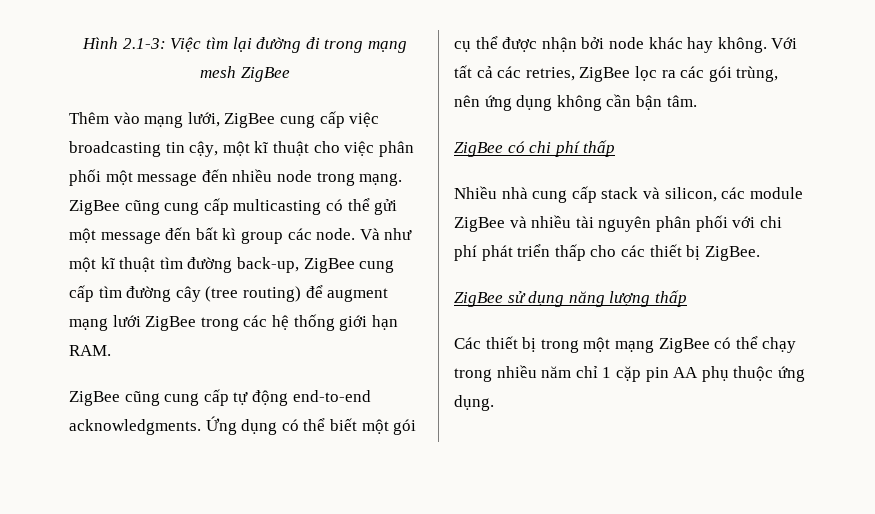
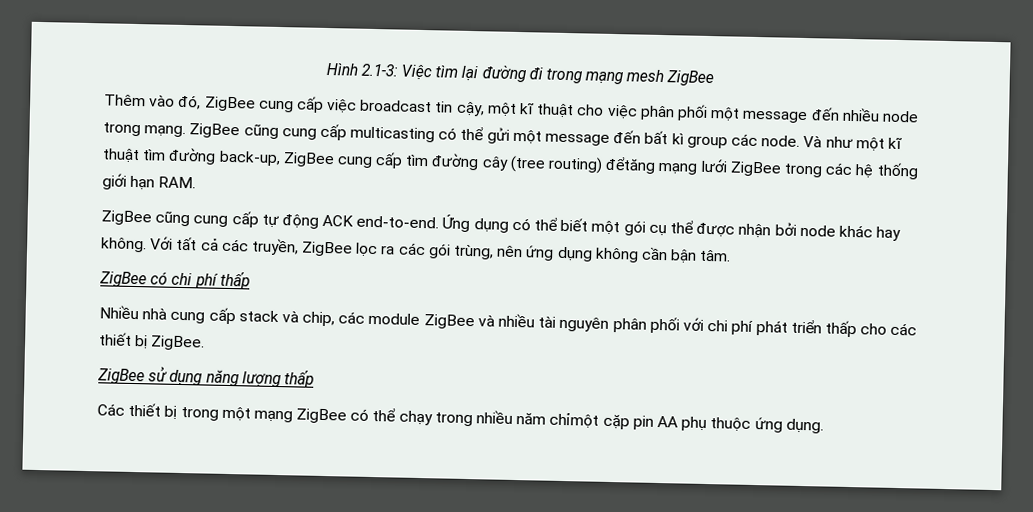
- Thêm vào mạng lưới, ZigBee cung cấp việc broadcasting tin cậy, một kĩ thuật cho việc phân phối một message đến nhiều node trong mạng.
+ Thêm vào đó, ZigBee cung cấp việc broadcast tin cậy, một kĩ thuật cho việc phân phối một message đến nhiều node trong mạng.
- Và như một kĩ thuật tìm đường back-up, ZigBee cung cấp tìm đường cây (tree routing) để augment mạng lưới ZigBee trong các hệ thống giới hạn RAM.
+ Và như một kĩ thuật tìm đường back-up, ZigBee cung cấp tìm đường cây (tree routing) đểtăng mạng lưới ZigBee trong các hệ thống giới hạn RAM.
- ZigBee cũng cung cấp tự động end-to-end acknowledgments.
+ ZigBee cũng cung cấp tự động ACK end-to-end.
- Với tất cả các retries, ZigBee lọc ra các gói trùng, nên ứng dụng không cần bận tâm.
+ Với tất cả các truyền, ZigBee lọc ra các gói trùng, nên ứng dụng không cần bận tâm.
- Nhiều nhà cung cấp stack và silicon, các module ZigBee và nhiều tài nguyên phân phối với chi phí phát triển thấp cho các thiết bị ZigBee.
+ Nhiều nhà cung cấp stack và chip, các module ZigBee và nhiều tài nguyên phân phối với chi phí phát triển thấp cho các thiết bị ZigBee.
- Các thiết bị trong một mạng ZigBee có thể chạy trong nhiều năm chỉ 1 cặp pin AA phụ thuộc ứng dụng.
+ Các thiết bị trong một mạng ZigBee có thể chạy trong nhiều năm chỉmột cặp pin AA phụ thuộc ứng dụng.

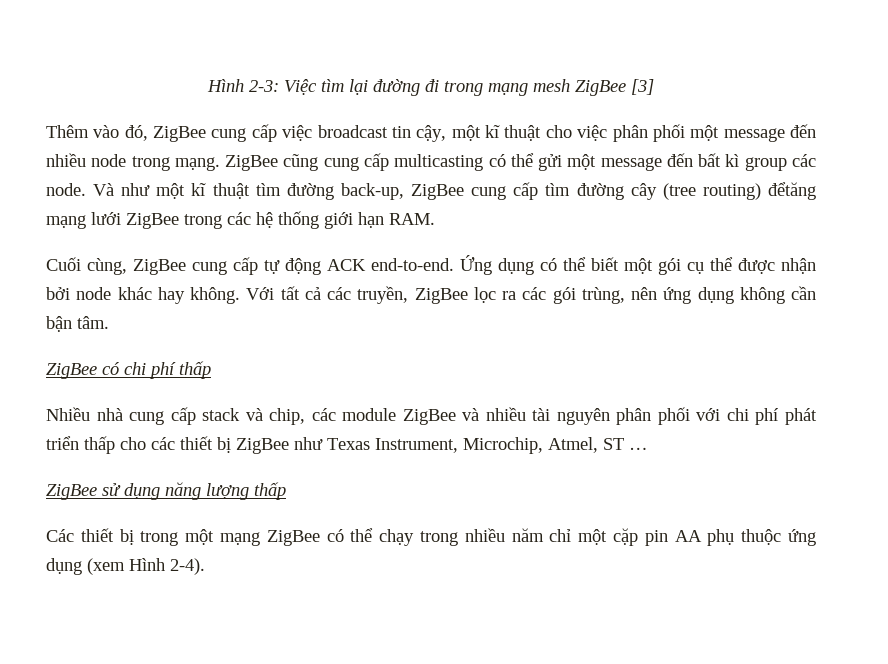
- Hình 2.1-3: Việc tìm lại đường đi trong mạng mesh ZigBee
+ Hình 2-3: Việc tìm lại đường đi trong mạng mesh ZigBee [3]
- ZigBee cũng cung cấp tự động ACK end-to-end.
+ Cuối cùng, ZigBee cung cấp tự động ACK end-to-end.
- Nhiều nhà cung cấp stack và chip, các module ZigBee và nhiều tài nguyên phân phối với chi phí phát triển thấp cho các thiết bị ZigBee.
+ Nhiều nhà cung cấp stack và chip, các module ZigBee và nhiều tài nguyên phân phối với chi phí phát triển thấp cho các thiết bị ZigBee như Texas Instrument, Microchip, Atmel, ST …
- Các thiết bị trong một mạng ZigBee có thể chạy trong nhiều năm chỉmột cặp pin AA phụ thuộc ứng dụng.
+ Các thiết bị trong một mạng ZigBee có thể chạy trong nhiều năm chỉ một cặp pin AA phụ thuộc ứng dụng (xem Hình 2-4).

